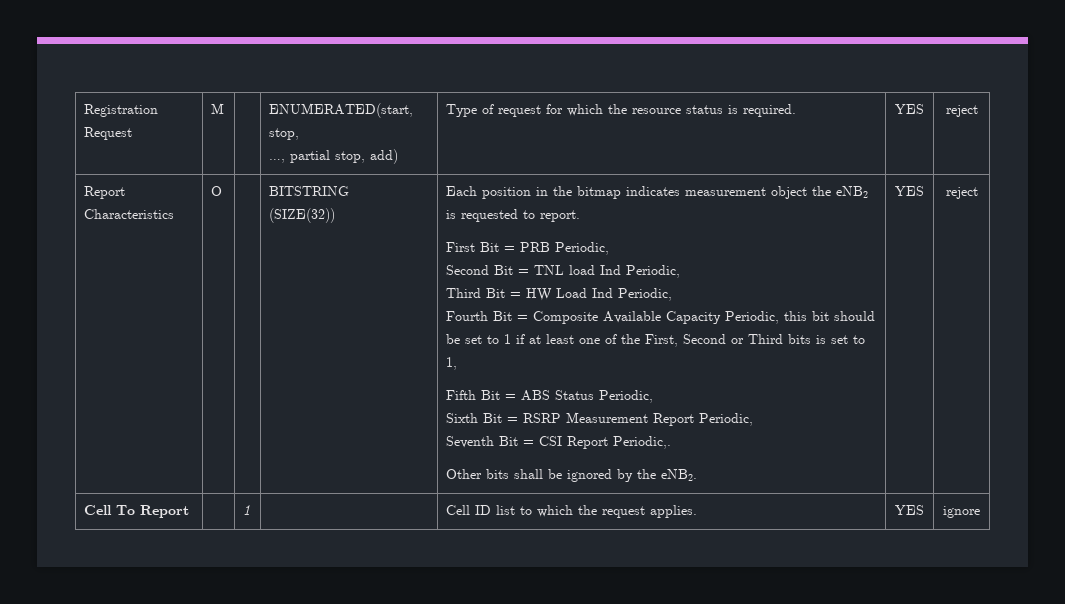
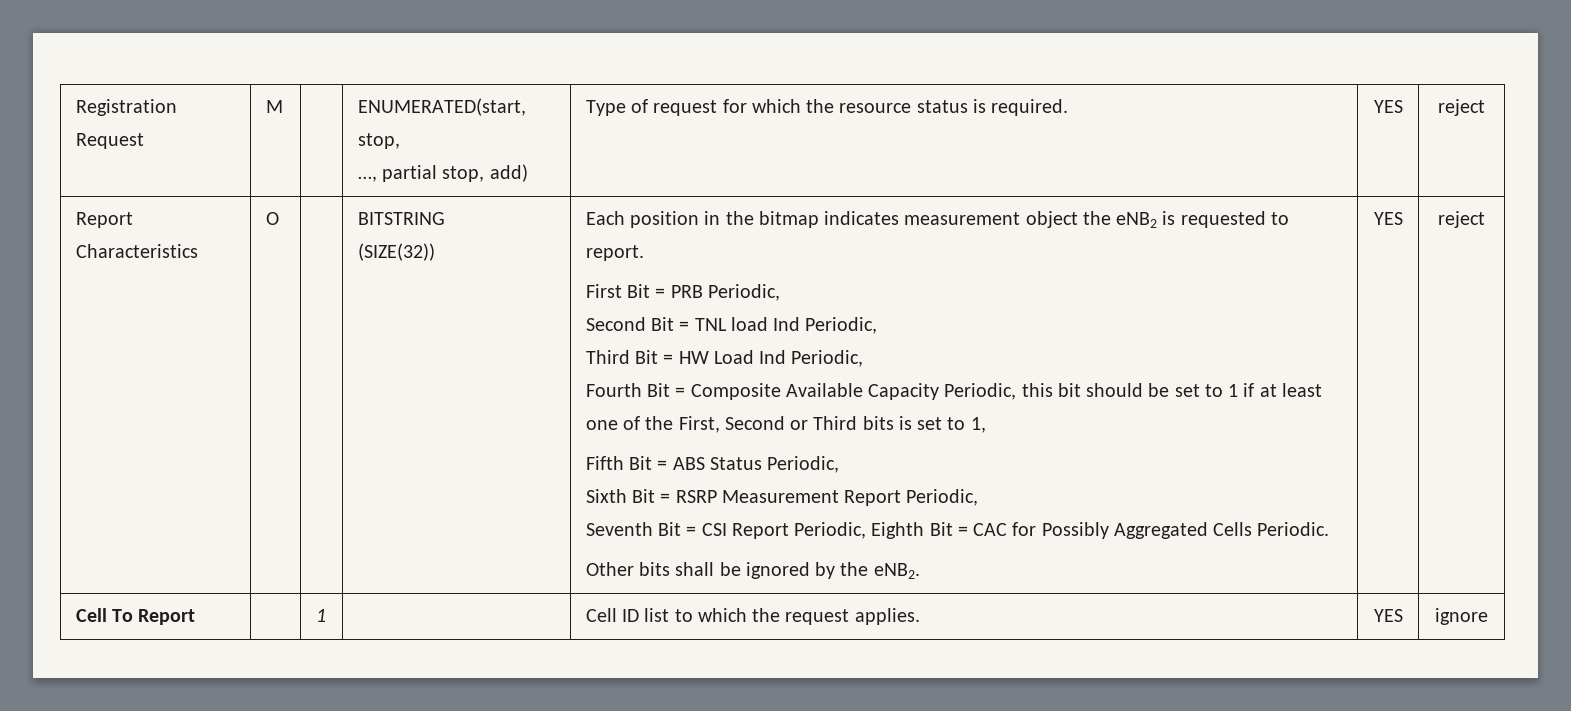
- Seventh Bit = CSI Report Periodic,.
+ Seventh Bit = CSI Report Periodic, Eighth Bit = CAC for Possibly Aggregated Cells Periodic.

